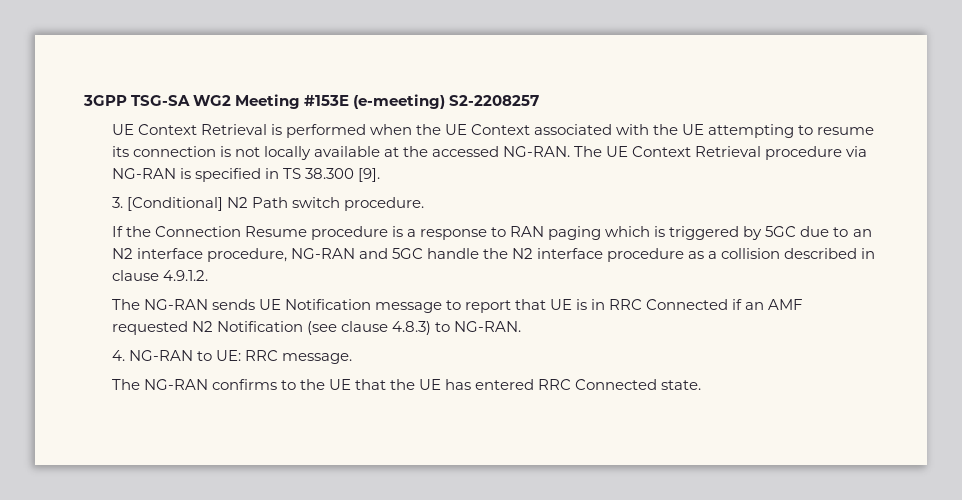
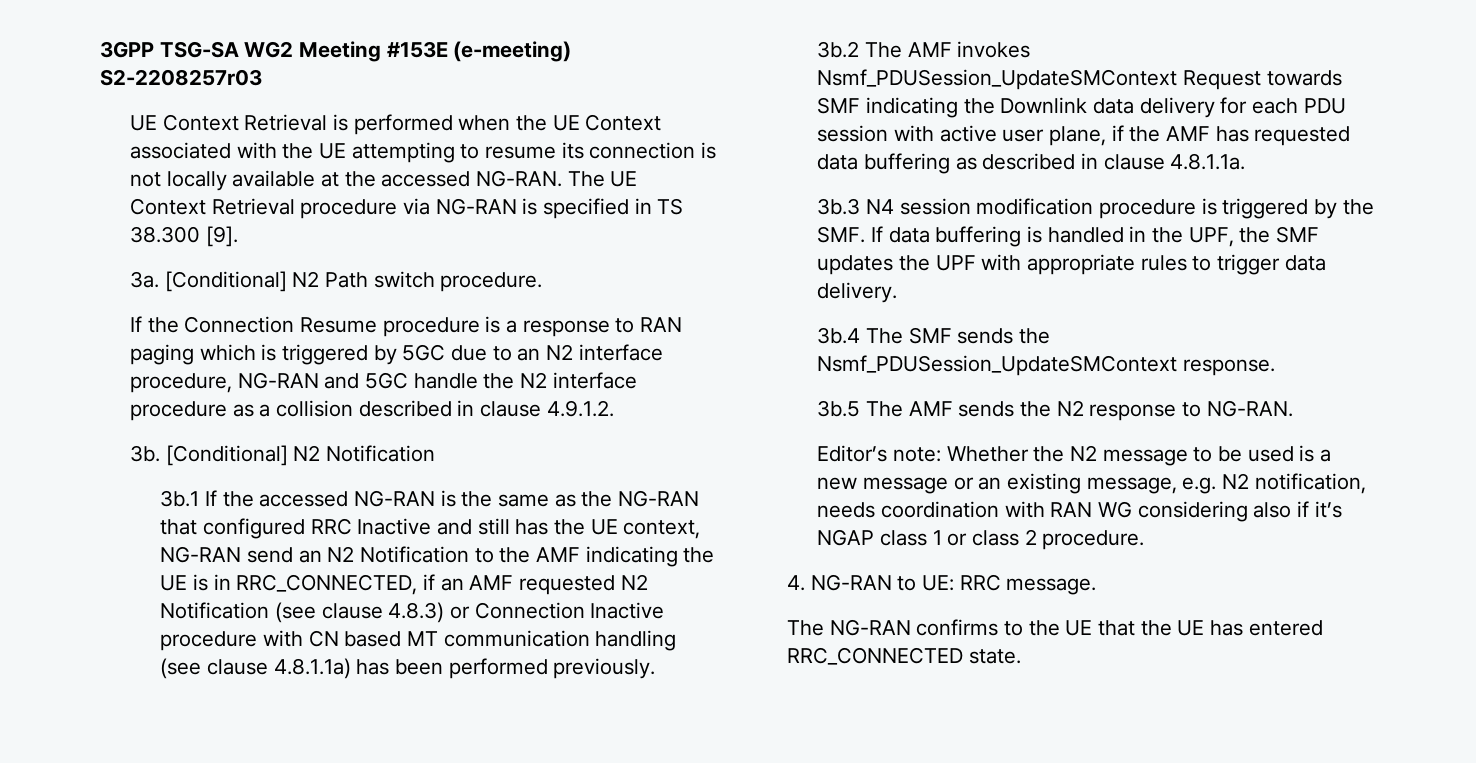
- 3GPP TSG-SA WG2 Meeting #153E (e-meeting) S2-2208257
+ 3GPP TSG-SA WG2 Meeting #153E (e-meeting) S2-2208257r03
- 3. [Conditional] N2 Path switch procedure.
+ 3a. [Conditional] N2 Path switch procedure.
- The NG-RAN sends UE Notification message to report that UE is in RRC Connected if an AMF requested N2 Notification (see clause 4.8.3) to NG-RAN.
+ 3b. [Conditional] N2 Notification
+ 3b.1 If the accessed NG-RAN is the same as the NG-RAN that configured RRC Inactive and still has the UE context, NG-RAN send an N2 Notification to the AMF indicating the UE is in RRC_CONNECTED, if an AMF requested N2 Notification (see clause 4.8.3) or Connection Inactive procedure with CN based MT communication handling (see clause 4.8.1.1a) has been performed previously.
+ 3b.2 The AMF invokes Nsmf_PDUSession_UpdateSMContext Request towards SMF indicating the Downlink data delivery for each PDU session with active user plane, if the AMF has requested data buffering as described in clause 4.8.1.1a.
+ 3b.3 N4 session modification procedure is triggered by the SMF. If data buffering is handled in the UPF, the SMF updates the UPF with appropriate rules to trigger data delivery.
+ 3b.4 The SMF sends the Nsmf_PDUSession_UpdateSMContext response.
+ 3b.5 The AMF sends the N2 response to NG-RAN.
+ Editor’s note: Whether the N2 message to be used is a new message or an existing message, e.g. N2 notification, needs coordination with RAN WG considering also if it’s NGAP class 1 or class 2 procedure.
- The NG-RAN confirms to the UE that the UE has entered RRC Connected state.
+ The NG-RAN confirms to the UE that the UE has entered RRC_CONNECTED state.

